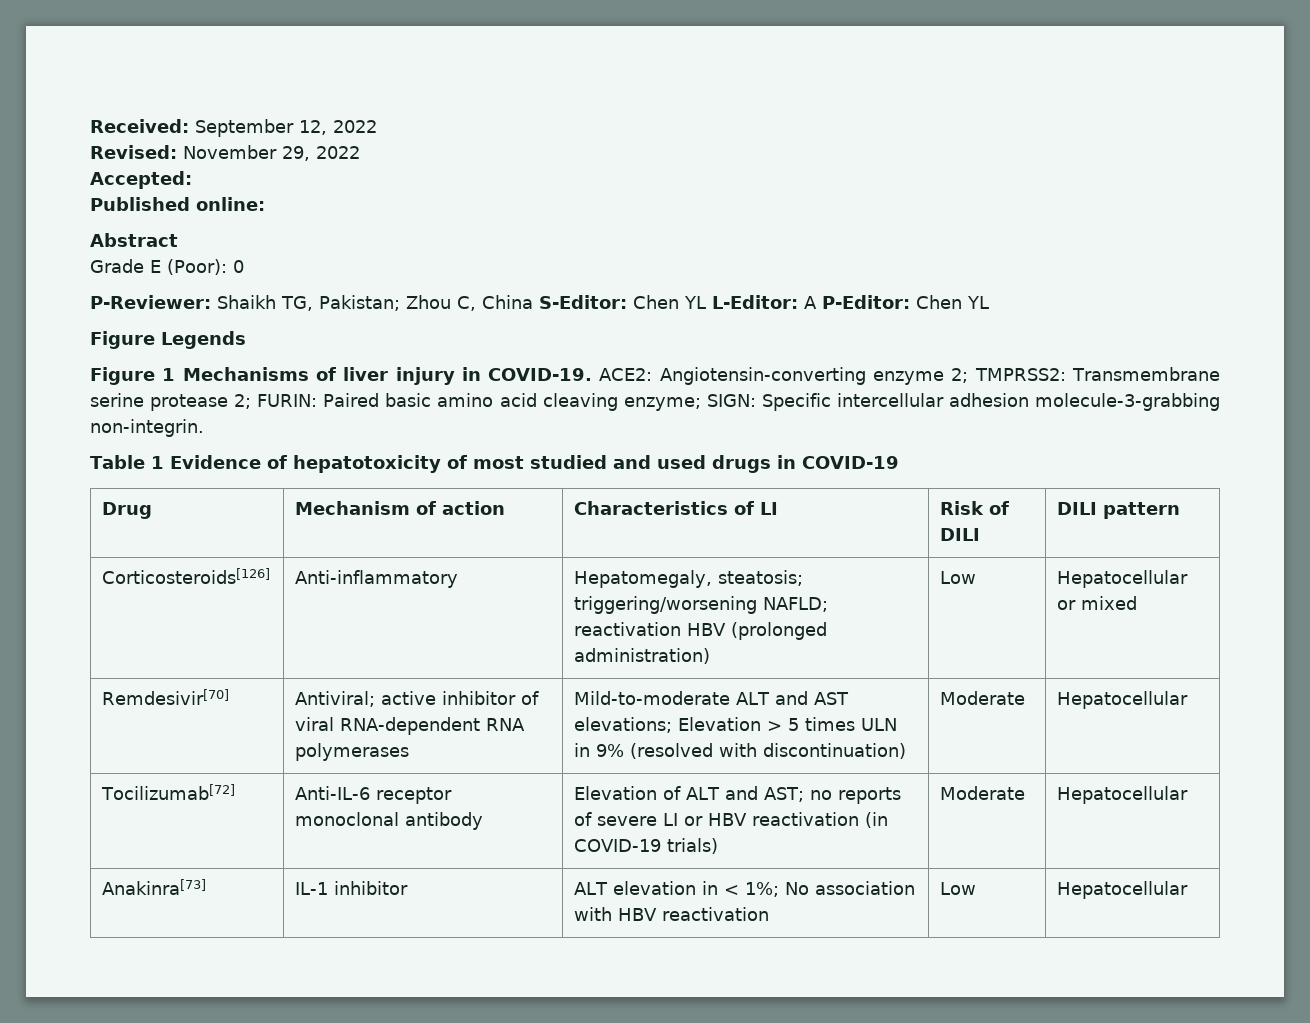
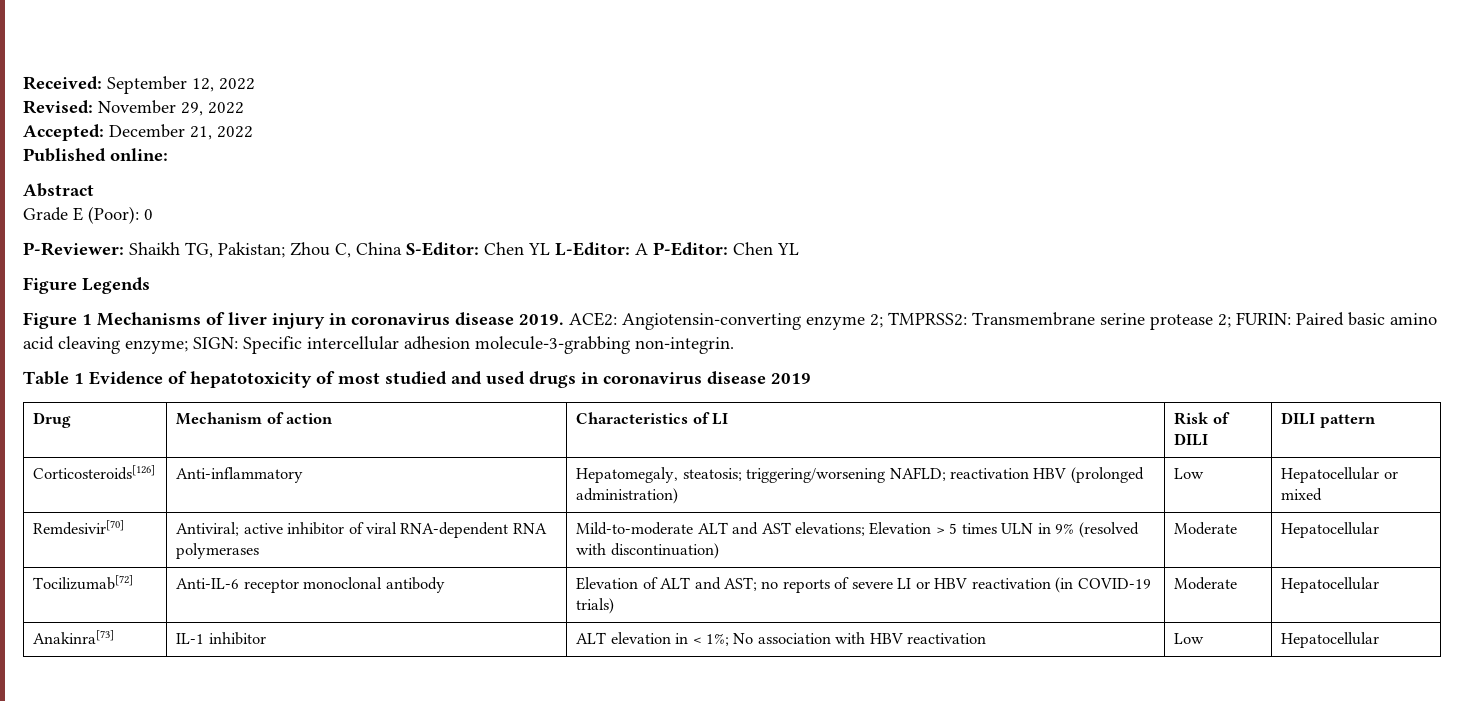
- Accepted:
+ Accepted: December 21, 2022
- Figure 1 Mechanisms of liver injury in COVID-19.
+ Figure 1 Mechanisms of liver injury in coronavirus disease 2019.
- Table 1 Evidence of hepatotoxicity of most studied and used drugs in COVID-19
+ Table 1 Evidence of hepatotoxicity of most studied and used drugs in coronavirus disease 2019

